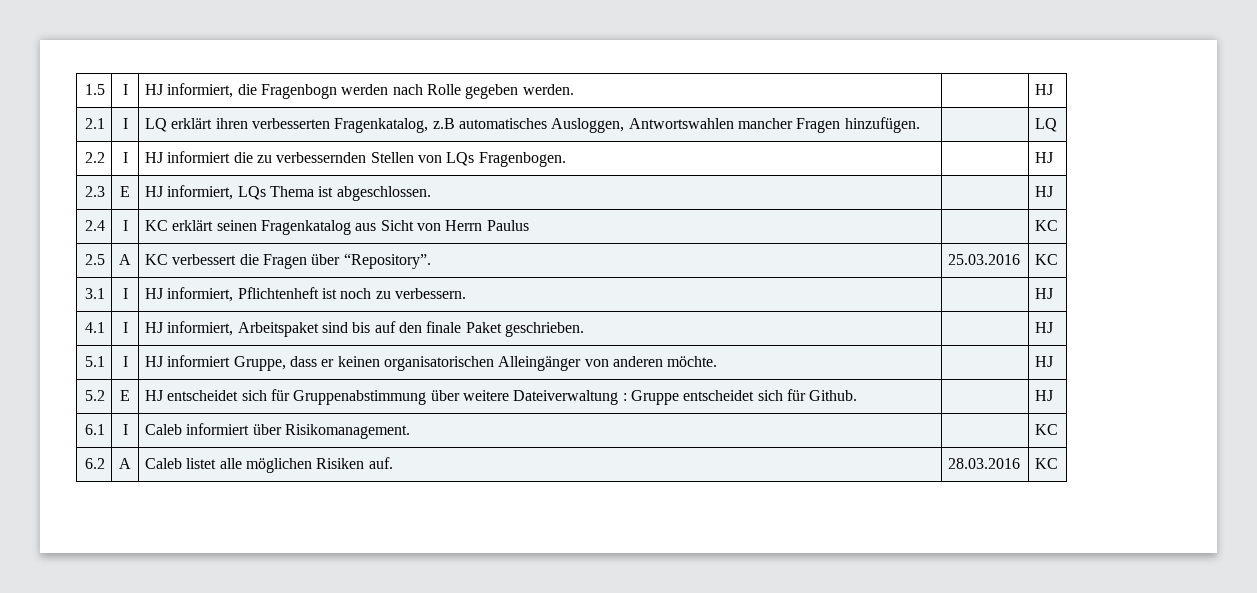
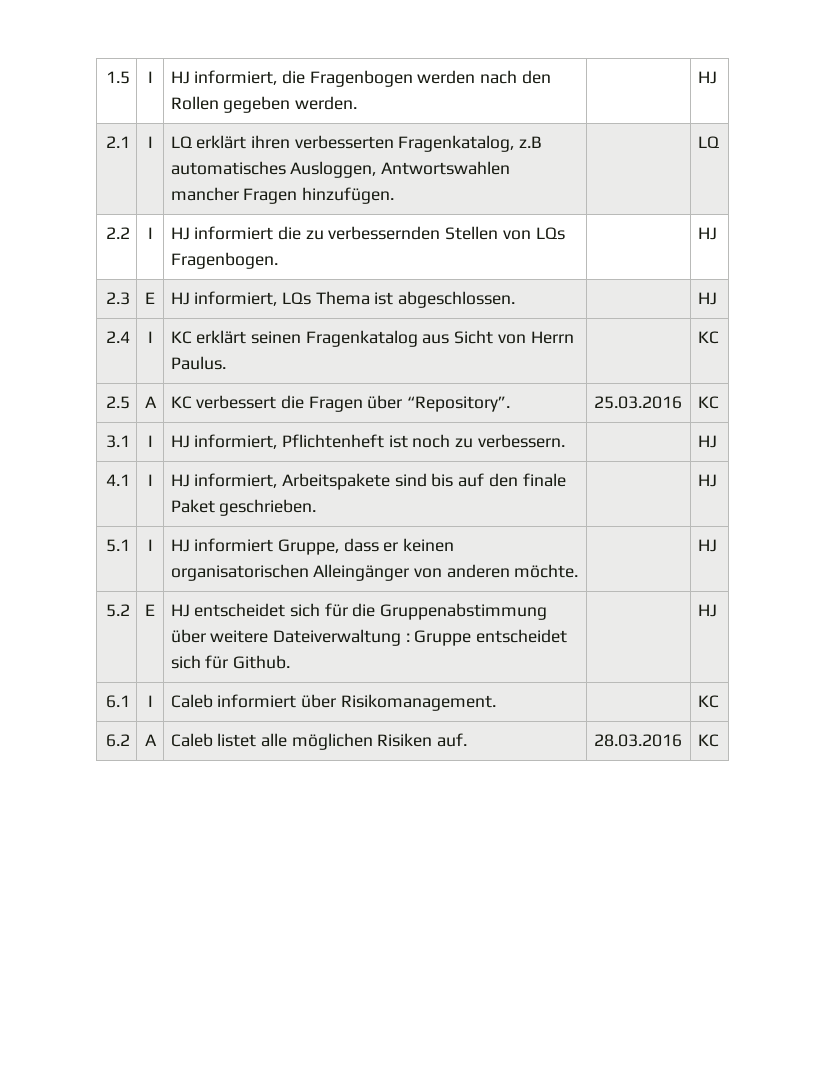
- 1.5 | I | HJ informiert, die Fragenbogn werden nach Rolle gegeben werden. | | HJ
+ 1.5 | I | HJ informiert, die Fragenbogen werden nach den Rollen gegeben werden. | | HJ
- 2.4 | I | KC erklärt seinen Fragenkatalog aus Sicht von Herrn Paulus | | KC
+ 2.4 | I | KC erklärt seinen Fragenkatalog aus Sicht von Herrn Paulus. | | KC
- 4.1 | I | HJ informiert, Arbeitspaket sind bis auf den finale Paket geschrieben. | | HJ
+ 4.1 | I | HJ informiert, Arbeitspakete sind bis auf den finale Paket geschrieben. | | HJ
- 5.2 | E | HJ entscheidet sich für Gruppenabstimmung über weitere Dateiverwaltung : Gruppe entscheidet sich für Github. | | HJ
+ 5.2 | E | HJ entscheidet sich für die Gruppenabstimmung über weitere Dateiverwaltung : Gruppe entscheidet sich für Github. | | HJ

